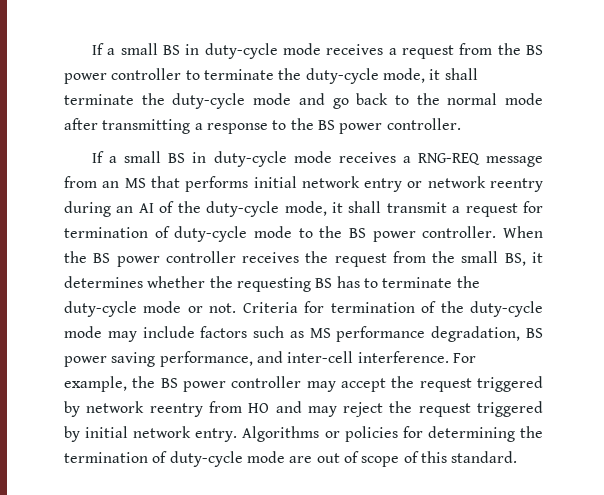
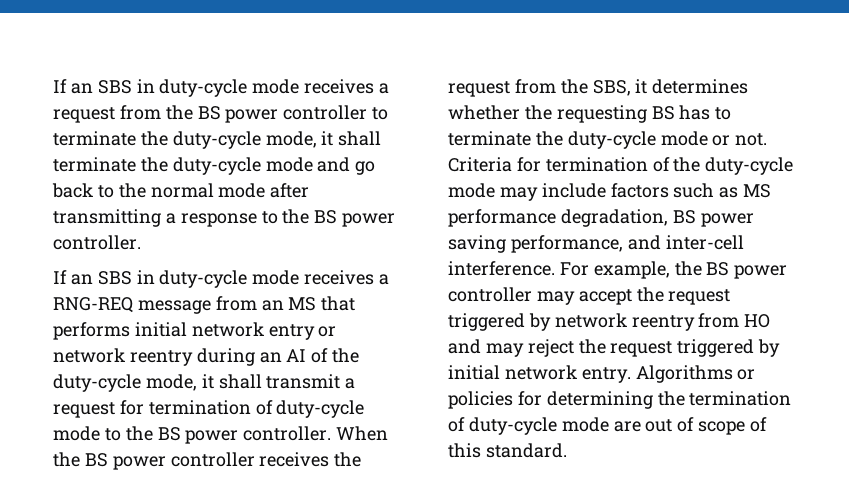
- If a small BS in duty-cycle mode receives a request from the BS power controller to terminate the duty-cycle mode, it shall terminate the duty-cycle mode and go back to the normal mode after transmitting a response to the BS power controller.
+ If an SBS in duty-cycle mode receives a request from the BS power controller to terminate the duty-cycle mode, it shall terminate the duty-cycle mode and go back to the normal mode after transmitting a response to the BS power controller.
- If a small BS in duty-cycle mode receives a RNG-REQ message from an MS that performs initial network entry or network reentry during an AI of the duty-cycle mode, it shall transmit a request for termination of duty-cycle mode to the BS power controller.
+ If an SBS in duty-cycle mode receives a RNG-REQ message from an MS that performs initial network entry or network reentry during an AI of the duty-cycle mode, it shall transmit a request for termination of duty-cycle mode to the BS power controller.
- When the BS power controller receives the request from the small BS, it determines whether the requesting BS has to terminate the duty-cycle mode or not.
+ When the BS power controller receives the request from the SBS, it determines whether the requesting BS has to terminate the duty-cycle mode or not.

